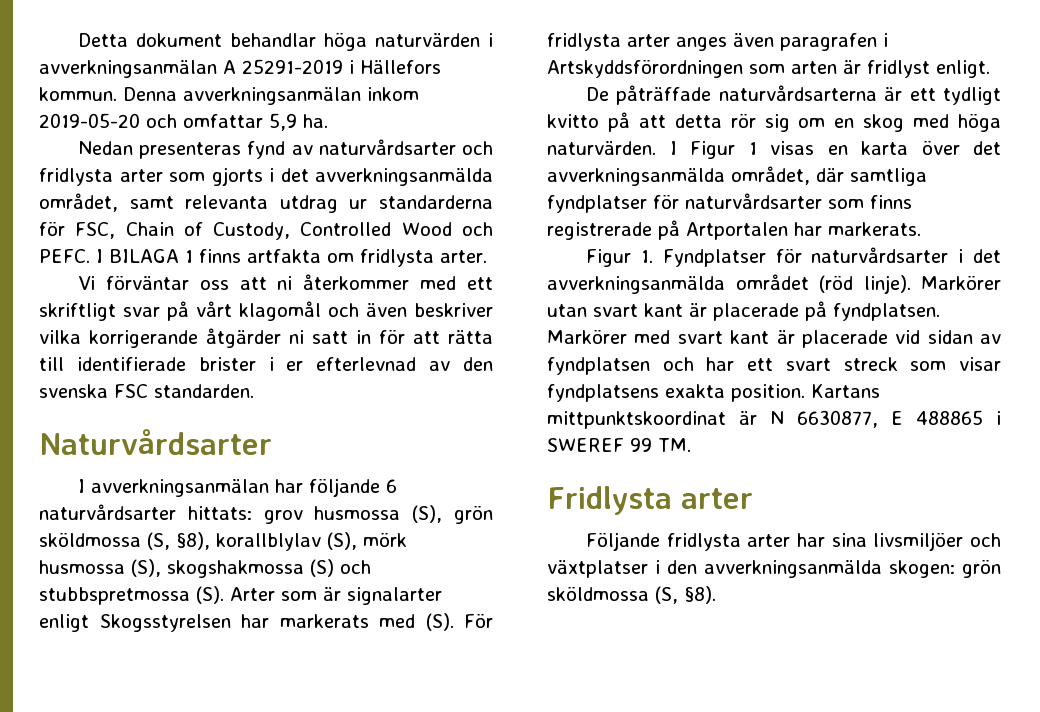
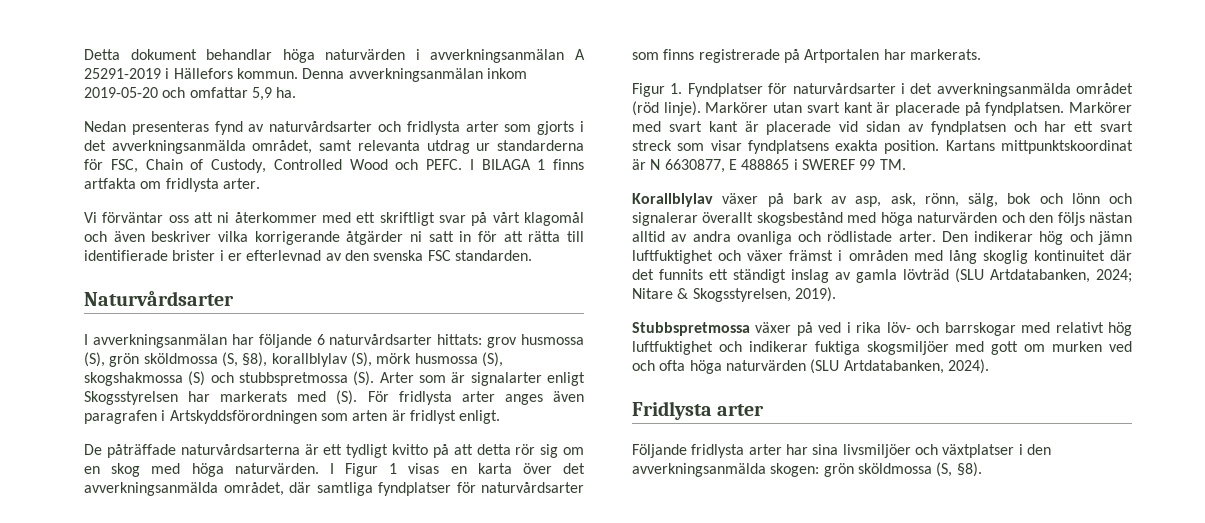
+ Korallblylav växer på bark av asp, ask, rönn, sälg, bok och lönn och signalerar överallt skogsbestånd med höga naturvärden och den följs nästan alltid av andra ovanliga och rödlistade arter. Den indikerar hög och jämn luftfuktighet och växer främst i områden med lång skoglig kontinuitet där det funnits ett ständigt inslag av gamla lövträd (SLU Artdatabanken, 2024; Nitare & Skogsstyrelsen, 2019).
+ Stubbspretmossa växer på ved i rika löv- och barrskogar med relativt hög luftfuktighet och indikerar fuktiga skogsmiljöer med gott om murken ved och ofta höga naturvärden (SLU Artdatabanken, 2024).

